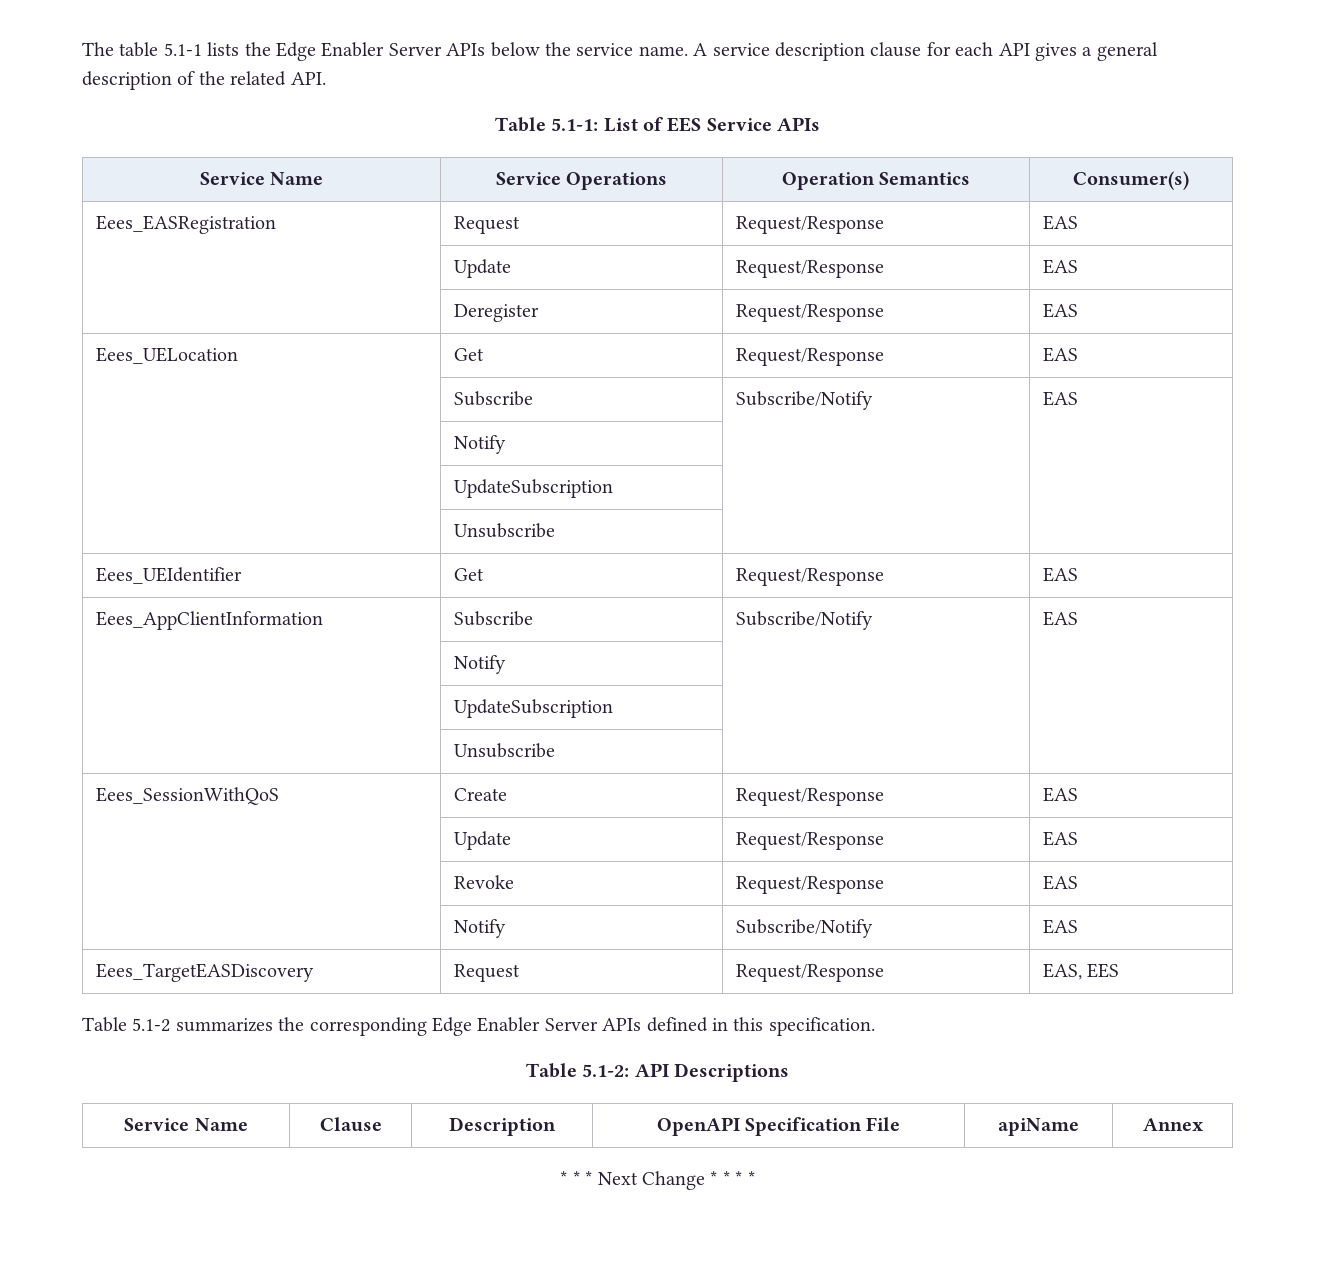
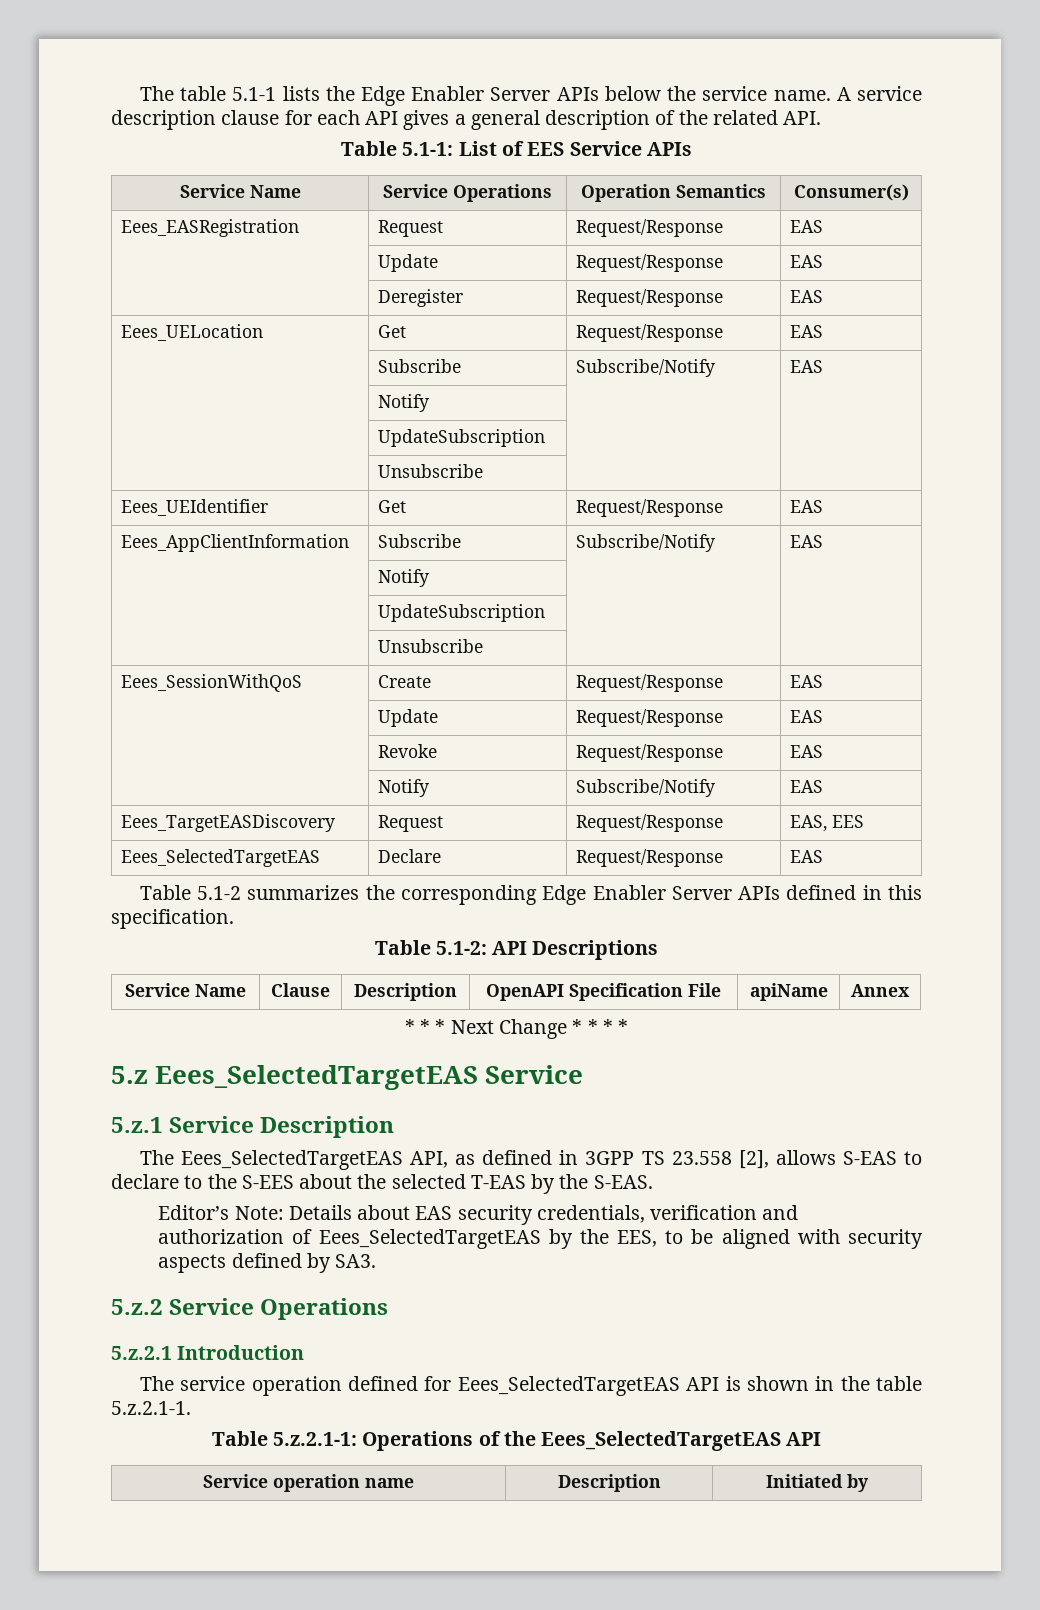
+ Eees_SelectedTargetEAS | Declare | Request/Response | EAS
+ 5.z Eees_SelectedTargetEAS Service
+ 5.z.1 Service Description
+ The Eees_SelectedTargetEAS API, as defined in 3GPP TS 23.558 [2], allows S-EAS to declare to the S-EES about the selected T-EAS by the S-EAS.
+ Editor’s Note: Details about EAS security credentials, verification and authorization of Eees_SelectedTargetEAS by the EES, to be aligned with security aspects defined by SA3.
+ 5.z.2 Service Operations
+ 5.z.2.1 Introduction
+ The service operation defined for Eees_SelectedTargetEAS API is shown in the table 5.z.2.1-1.
+ Table 5.z.2.1-1: Operations of the Eees_SelectedTargetEAS API
+ Service operation name | Description | Initiated by

